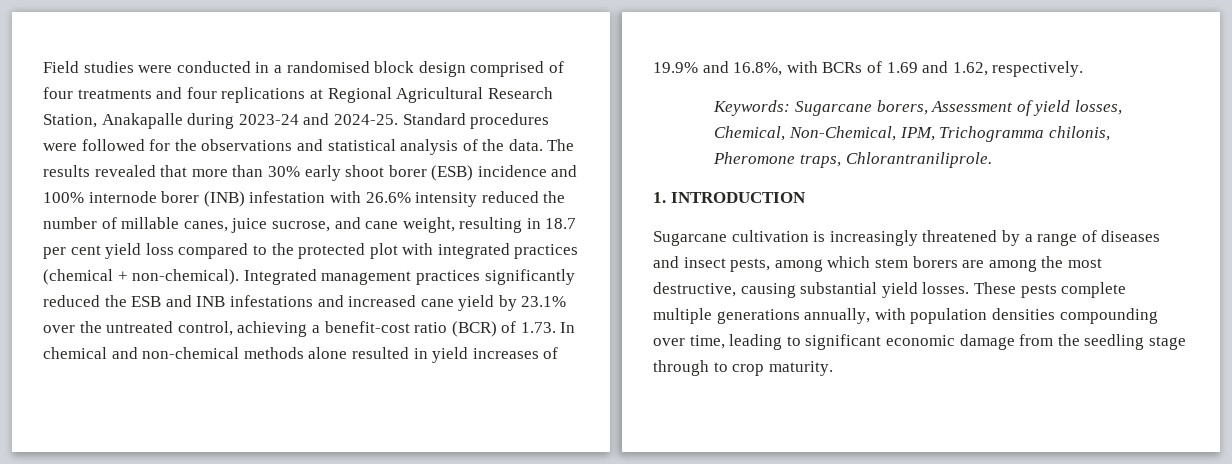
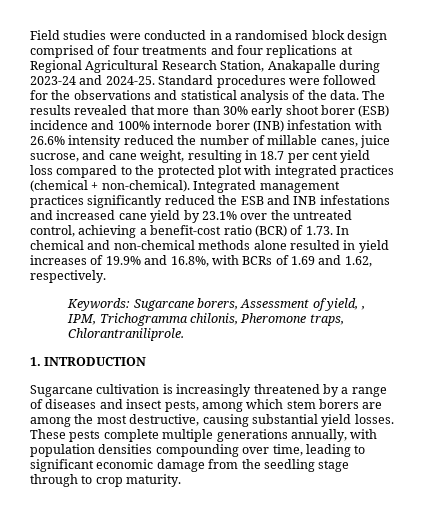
- Keywords: Sugarcane borers, Assessment of yield losses, Chemical, Non-Chemical, IPM, Trichogramma chilonis, Pheromone traps, Chlorantraniliprole.
+ Keywords: Sugarcane borers, Assessment of yield, , IPM, Trichogramma chilonis, Pheromone traps, Chlorantraniliprole.

